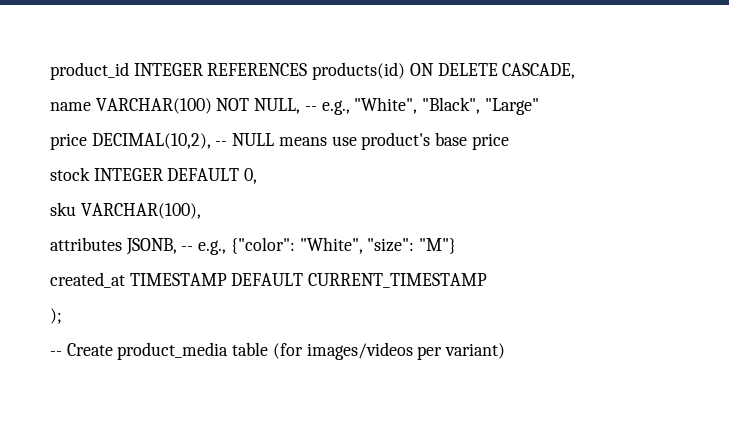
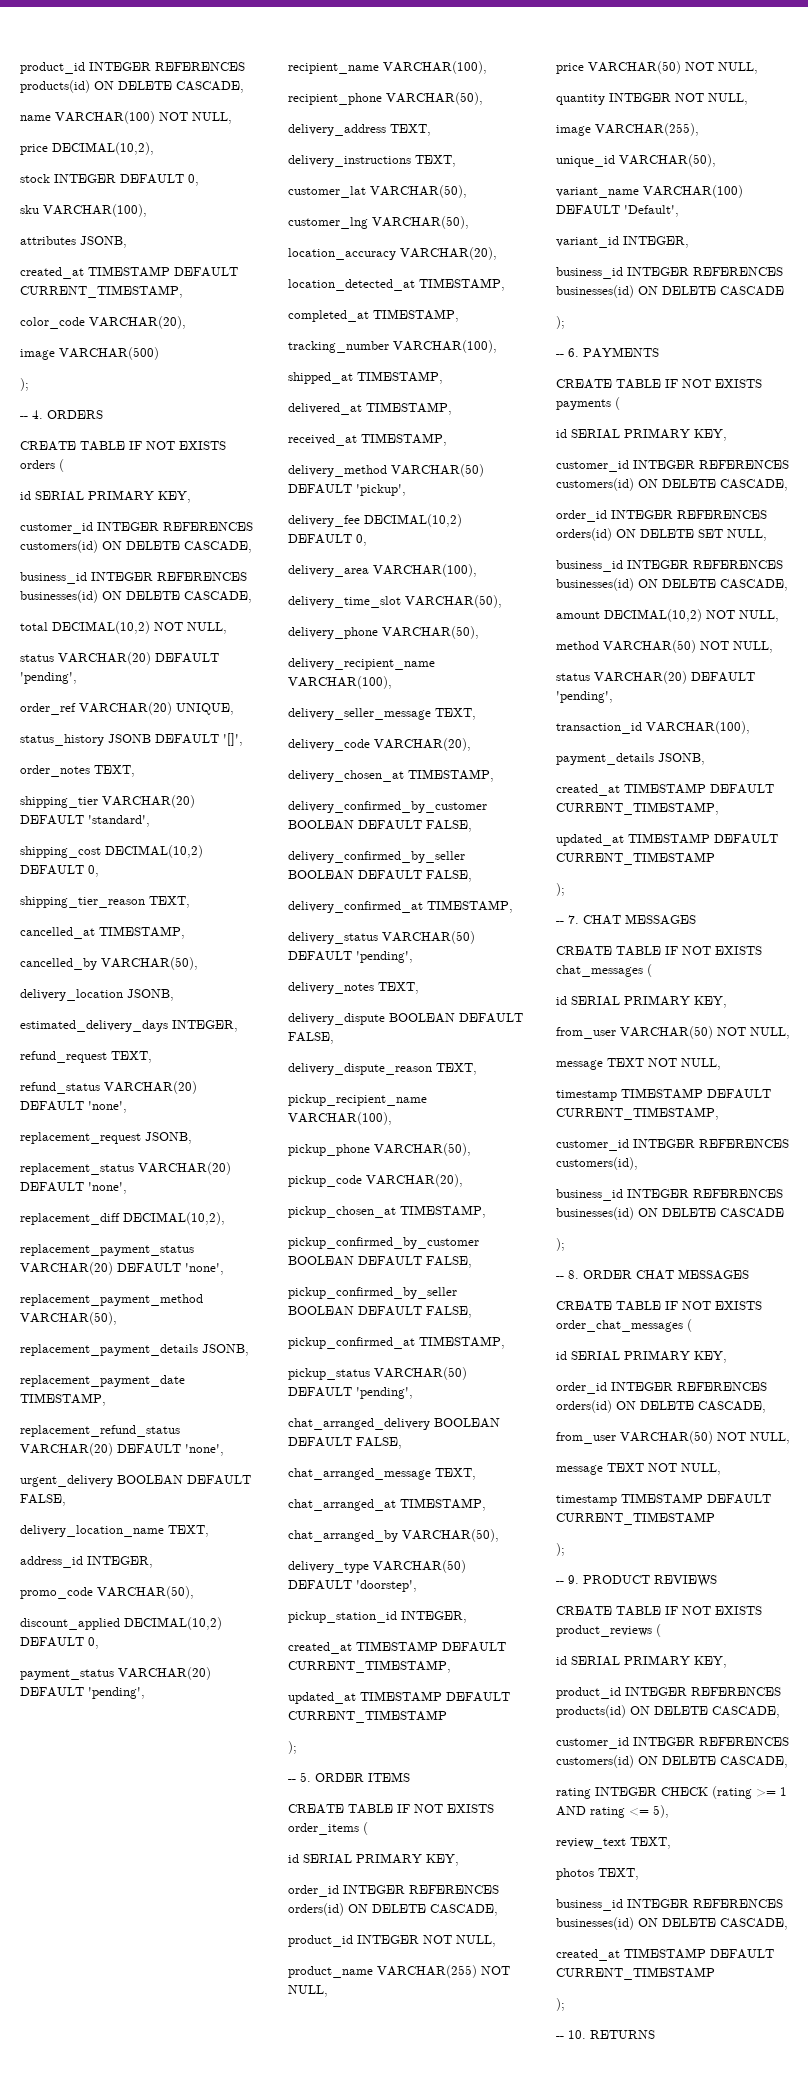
- name VARCHAR(100) NOT NULL, -- e.g., "White", "Black", "Large"
- price DECIMAL(10,2), -- NULL means use product's base price
+ name VARCHAR(100) NOT NULL,
+ price DECIMAL(10,2),
- attributes JSONB, -- e.g., {"color": "White", "size": "M"}
+ attributes JSONB,
+ created_at TIMESTAMP DEFAULT CURRENT_TIMESTAMP,
+ color_code VARCHAR(20),
+ image VARCHAR(500)
+ );
+ -- 4. ORDERS
+ CREATE TABLE IF NOT EXISTS orders (
+ id SERIAL PRIMARY KEY,
+ customer_id INTEGER REFERENCES customers(id) ON DELETE CASCADE,
+ business_id INTEGER REFERENCES businesses(id) ON DELETE CASCADE,
+ total DECIMAL(10,2) NOT NULL,
+ status VARCHAR(20) DEFAULT 'pending',
+ order_ref VARCHAR(20) UNIQUE,
+ status_history JSONB DEFAULT '[]',
+ order_notes TEXT,
+ shipping_tier VARCHAR(20) DEFAULT 'standard',
+ shipping_cost DECIMAL(10,2) DEFAULT 0,
+ shipping_tier_reason TEXT,
+ cancelled_at TIMESTAMP,
+ cancelled_by VARCHAR(50),
+ delivery_location JSONB,
+ estimated_delivery_days INTEGER,
+ refund_request TEXT,
+ refund_status VARCHAR(20) DEFAULT 'none',
+ replacement_request JSONB,
+ replacement_status VARCHAR(20) DEFAULT 'none',
+ replacement_diff DECIMAL(10,2),
+ replacement_payment_status VARCHAR(20) DEFAULT 'none',
+ replacement_payment_method VARCHAR(50),
+ replacement_payment_details JSONB,
+ replacement_payment_date TIMESTAMP,
+ replacement_refund_status VARCHAR(20) DEFAULT 'none',
+ urgent_delivery BOOLEAN DEFAULT FALSE,
+ delivery_location_name TEXT,
+ address_id INTEGER,
+ promo_code VARCHAR(50),
+ discount_applied DECIMAL(10,2) DEFAULT 0,
+ payment_status VARCHAR(20) DEFAULT 'pending',
+ recipient_name VARCHAR(100),
+ recipient_phone VARCHAR(50),
+ delivery_address TEXT,
+ delivery_instructions TEXT,
+ customer_lat VARCHAR(50),
+ customer_lng VARCHAR(50),
+ location_accuracy VARCHAR(20),
+ location_detected_at TIMESTAMP,
+ completed_at TIMESTAMP,
+ tracking_number VARCHAR(100),
+ shipped_at TIMESTAMP,
+ delivered_at TIMESTAMP,
+ received_at TIMESTAMP,
+ delivery_method VARCHAR(50) DEFAULT 'pickup',
+ delivery_fee DECIMAL(10,2) DEFAULT 0,
+ delivery_area VARCHAR(100),
+ delivery_time_slot VARCHAR(50),
+ delivery_phone VARCHAR(50),
+ delivery_recipient_name VARCHAR(100),
+ delivery_seller_message TEXT,
+ delivery_code VARCHAR(20),
+ delivery_chosen_at TIMESTAMP,
+ delivery_confirmed_by_customer BOOLEAN DEFAULT FALSE,
+ delivery_confirmed_by_seller BOOLEAN DEFAULT FALSE,
+ delivery_confirmed_at TIMESTAMP,
+ delivery_status VARCHAR(50) DEFAULT 'pending',
+ delivery_notes TEXT,
+ delivery_dispute BOOLEAN DEFAULT FALSE,
+ delivery_dispute_reason TEXT,
+ pickup_recipient_name VARCHAR(100),
+ pickup_phone VARCHAR(50),
+ pickup_code VARCHAR(20),
+ pickup_chosen_at TIMESTAMP,
+ pickup_confirmed_by_customer BOOLEAN DEFAULT FALSE,
+ pickup_confirmed_by_seller BOOLEAN DEFAULT FALSE,
+ pickup_confirmed_at TIMESTAMP,
+ pickup_status VARCHAR(50) DEFAULT 'pending',
+ chat_arranged_delivery BOOLEAN DEFAULT FALSE,
+ chat_arranged_message TEXT,
+ chat_arranged_at TIMESTAMP,
+ chat_arranged_by VARCHAR(50),
+ delivery_type VARCHAR(50) DEFAULT 'doorstep',
+ pickup_station_id INTEGER,
+ created_at TIMESTAMP DEFAULT CURRENT_TIMESTAMP,
+ updated_at TIMESTAMP DEFAULT CURRENT_TIMESTAMP
+ );
+ -- 5. ORDER ITEMS
+ CREATE TABLE IF NOT EXISTS order_items (
+ id SERIAL PRIMARY KEY,
+ order_id INTEGER REFERENCES orders(id) ON DELETE CASCADE,
+ product_id INTEGER NOT NULL,
+ product_name VARCHAR(255) NOT NULL,
+ price VARCHAR(50) NOT NULL,
+ quantity INTEGER NOT NULL,
+ image VARCHAR(255),
+ unique_id VARCHAR(50),
+ variant_name VARCHAR(100) DEFAULT 'Default',
+ variant_id INTEGER,
+ business_id INTEGER REFERENCES businesses(id) ON DELETE CASCADE
+ );
+ -- 6. PAYMENTS
+ CREATE TABLE IF NOT EXISTS payments (
+ id SERIAL PRIMARY KEY,
+ customer_id INTEGER REFERENCES customers(id) ON DELETE CASCADE,
+ order_id INTEGER REFERENCES orders(id) ON DELETE SET NULL,
+ business_id INTEGER REFERENCES businesses(id) ON DELETE CASCADE,
+ amount DECIMAL(10,2) NOT NULL,
+ method VARCHAR(50) NOT NULL,
+ status VARCHAR(20) DEFAULT 'pending',
+ transaction_id VARCHAR(100),
+ payment_details JSONB,
+ created_at TIMESTAMP DEFAULT CURRENT_TIMESTAMP,
+ updated_at TIMESTAMP DEFAULT CURRENT_TIMESTAMP
+ );
+ -- 7. CHAT MESSAGES
+ CREATE TABLE IF NOT EXISTS chat_messages (
+ id SERIAL PRIMARY KEY,
+ from_user VARCHAR(50) NOT NULL,
+ message TEXT NOT NULL,
+ timestamp TIMESTAMP DEFAULT CURRENT_TIMESTAMP,
+ customer_id INTEGER REFERENCES customers(id),
+ business_id INTEGER REFERENCES businesses(id) ON DELETE CASCADE
+ );
+ -- 8. ORDER CHAT MESSAGES
+ CREATE TABLE IF NOT EXISTS order_chat_messages (
+ id SERIAL PRIMARY KEY,
+ order_id INTEGER REFERENCES orders(id) ON DELETE CASCADE,
+ from_user VARCHAR(50) NOT NULL,
+ message TEXT NOT NULL,
+ timestamp TIMESTAMP DEFAULT CURRENT_TIMESTAMP
+ );
+ -- 9. PRODUCT REVIEWS
+ CREATE TABLE IF NOT EXISTS product_reviews (
+ id SERIAL PRIMARY KEY,
+ product_id INTEGER REFERENCES products(id) ON DELETE CASCADE,
+ customer_id INTEGER REFERENCES customers(id) ON DELETE CASCADE,
+ rating INTEGER CHECK (rating >= 1 AND rating <= 5),
+ review_text TEXT,
+ photos TEXT,
+ business_id INTEGER REFERENCES businesses(id) ON DELETE CASCADE,
- -- Create product_media table (for images/videos per variant)
+ -- 10. RETURNS

